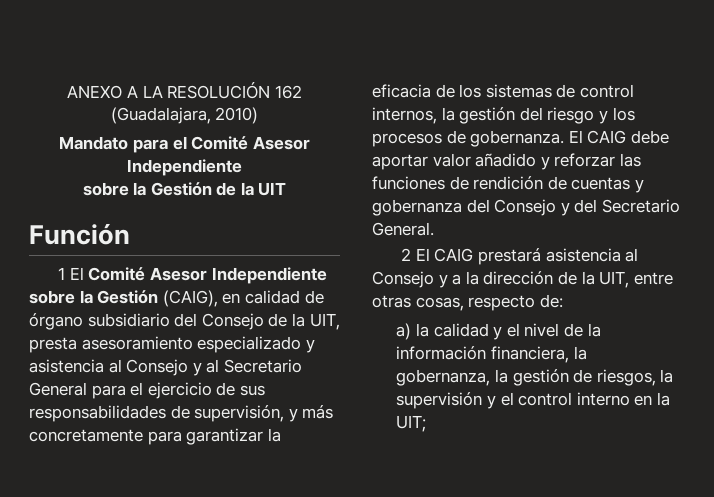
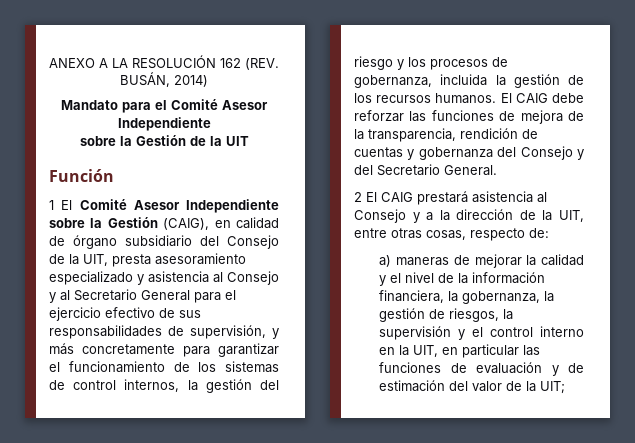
- ANEXO A LA RESOLUCIÓN 162 (Guadalajara, 2010)
+ ANEXO A LA RESOLUCIÓN 162 (REV. BUSÁN, 2014)
- 1 El Comité Asesor Independiente sobre la Gestión (CAIG), en calidad de órgano subsidiario del Consejo de la UIT, presta asesoramiento especializado y asistencia al Consejo y al Secretario General para el ejercicio de sus responsabilidades de supervisión, y más concretamente para garantizar la eficacia de los sistemas de control internos, la gestión del riesgo y los procesos de gobernanza. El CAIG debe aportar valor añadido y reforzar las funciones de rendición de cuentas y gobernanza del Consejo y del Secretario General.
+ 1 El Comité Asesor Independiente sobre la Gestión (CAIG), en calidad de órgano subsidiario del Consejo de la UIT, presta asesoramiento especializado y asistencia al Consejo y al Secretario General para el ejercicio efectivo de sus responsabilidades de supervisión, y más concretamente para garantizar el funcionamiento de los sistemas de control internos, la gestión del riesgo y los procesos de gobernanza, incluida la gestión de los recursos humanos. El CAIG debe reforzar las funciones de mejora de la transparencia, rendición de cuentas y gobernanza del Consejo y del Secretario General.
- a) la calidad y el nivel de la información financiera, la gobernanza, la gestión de riesgos, la supervisión y el control interno en la UIT;
+ a) maneras de mejorar la calidad y el nivel de la información financiera, la gobernanza, la gestión de riesgos, la supervisión y el control interno en la UIT, en particular las funciones de evaluación y de estimación del valor de la UIT;

